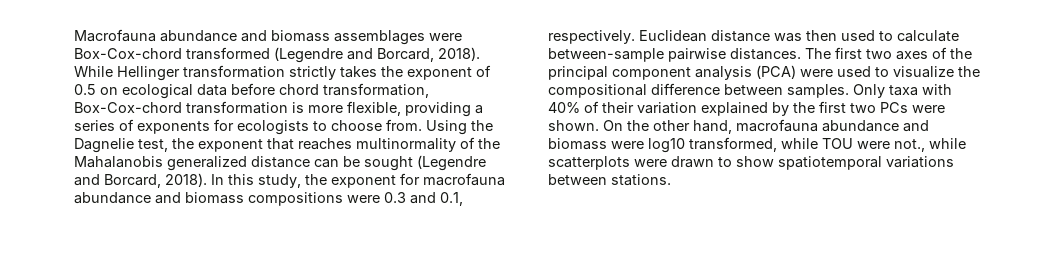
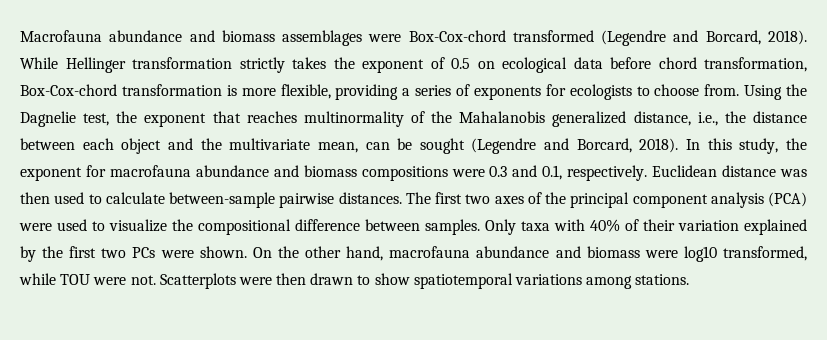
- Using the Dagnelie test, the exponent that reaches multinormality of the Mahalanobis generalized distance can be sought (Legendre and Borcard, 2018).
+ Using the Dagnelie test, the exponent that reaches multinormality of the Mahalanobis generalized distance, i.e., the distance between each object and the multivariate mean, can be sought (Legendre and Borcard, 2018).
- On the other hand, macrofauna abundance and biomass were log10 transformed, while TOU were not., while scatterplots were drawn to show spatiotemporal variations between stations.
+ On the other hand, macrofauna abundance and biomass were log10 transformed, while TOU were not. Scatterplots were then drawn to show spatiotemporal variations among stations.

